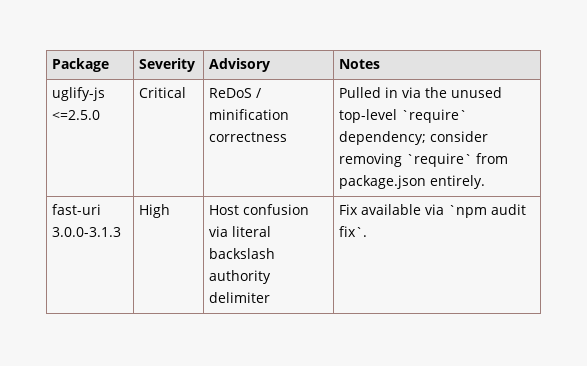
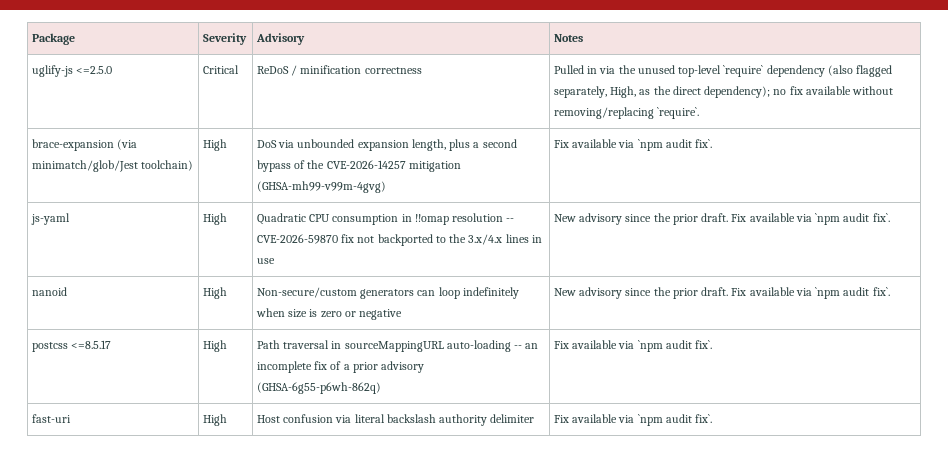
- uglify-js <=2.5.0 | Critical | ReDoS / minification correctness | Pulled in via the unused top-level `require` dependency; consider removing `require` from package.json entirely.
+ uglify-js <=2.5.0 | Critical | ReDoS / minification correctness | Pulled in via the unused top-level `require` dependency (also flagged separately, High, as the direct dependency); no fix available without removing/replacing `require`.
+ brace-expansion (via minimatch/glob/Jest toolchain) | High | DoS via unbounded expansion length, plus a second bypass of the CVE-2026-14257 mitigation (GHSA-mh99-v99m-4gvg) | Fix available via `npm audit fix`.
+ js-yaml | High | Quadratic CPU consumption in !!omap resolution -- CVE-2026-59870 fix not backported to the 3.x/4.x lines in use | New advisory since the prior draft. Fix available via `npm audit fix`.
+ nanoid | High | Non-secure/custom generators can loop indefinitely when size is zero or negative | New advisory since the prior draft. Fix available via `npm audit fix`.
+ postcss <=8.5.17 | High | Path traversal in sourceMappingURL auto-loading -- an incomplete fix of a prior advisory (GHSA-6g55-p6wh-862q) | Fix available via `npm audit fix`.
- fast-uri 3.0.0-3.1.3 | High | Host confusion via literal backslash authority delimiter | Fix available via `npm audit fix`.
+ fast-uri | High | Host confusion via literal backslash authority delimiter | Fix available via `npm audit fix`.

